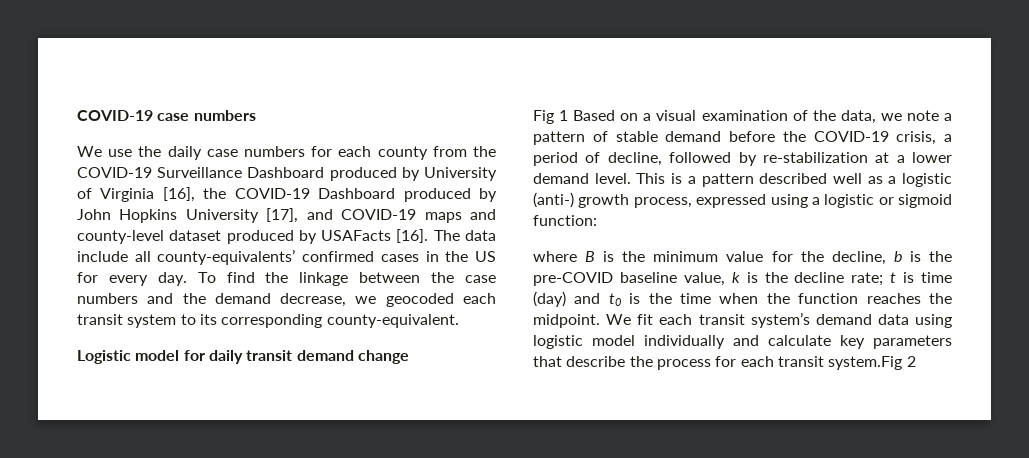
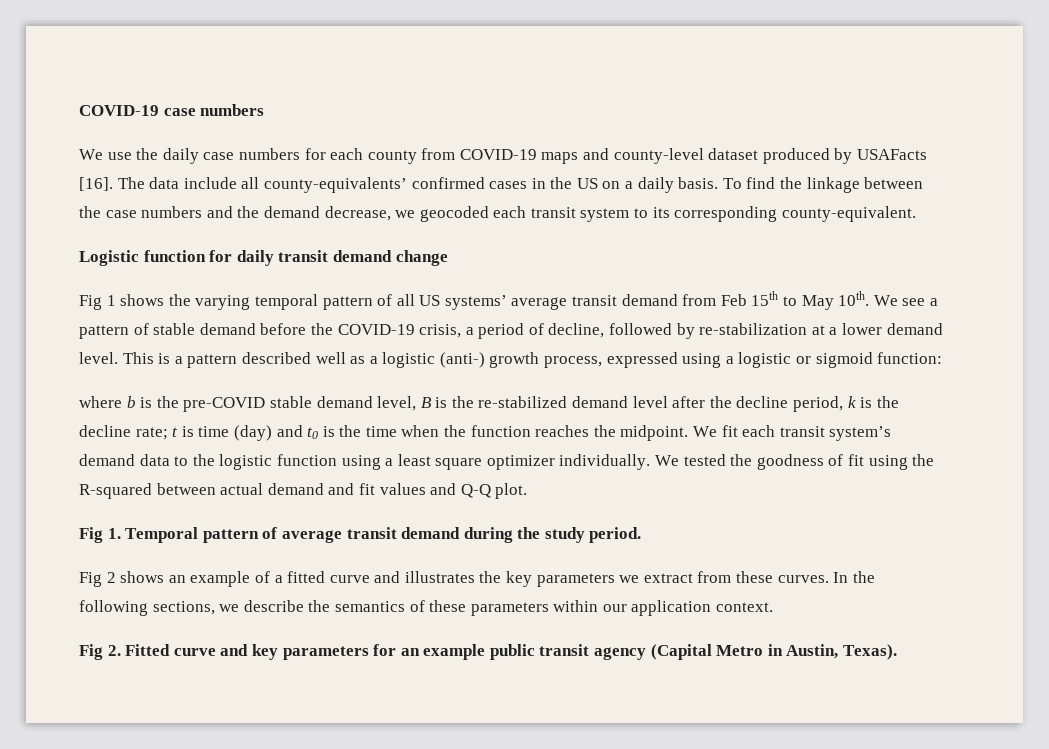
- We use the daily case numbers for each county from the COVID-19 Surveillance Dashboard produced by University of Virginia [16], the COVID-19 Dashboard produced by John Hopkins University [17], and COVID-19 maps and county-level dataset produced by USAFacts [16].
+ We use the daily case numbers for each county from COVID-19 maps and county-level dataset produced by USAFacts [16].
- The data include all county-equivalents’ confirmed cases in the US for every day.
+ The data include all county-equivalents’ confirmed cases in the US on a daily basis.
- Logistic model for daily transit demand change
+ Logistic function for daily transit demand change
- Fig 1 Based on a visual examination of the data, we note a pattern of stable demand before the COVID-19 crisis, a period of decline, followed by re-stabilization at a lower demand level.
+ Fig 1 shows the varying temporal pattern of all US systems’ average transit demand from Feb 15th to May 10th. We see a pattern of stable demand before the COVID-19 crisis, a period of decline, followed by re-stabilization at a lower demand level.
- where B is the minimum value for the decline, b is the pre-COVID baseline value, k is the decline rate; t is time (day) and t0 is the time when the function reaches the midpoint.
+ where b is the pre-COVID stable demand level, B is the re-stabilized demand level after the decline period, k is the decline rate; t is time (day) and t0 is the time when the function reaches the midpoint.
- We fit each transit system’s demand data using logistic model individually and calculate key parameters that describe the process for each transit system.Fig 2
+ We fit each transit system’s demand data to the logistic function using a least square optimizer individually. We tested the goodness of fit using the R-squared between actual demand and fit values and Q-Q plot.
+ Fig 1. Temporal pattern of average transit demand during the study period.
+ Fig 2 shows an example of a fitted curve and illustrates the key parameters we extract from these curves. In the following sections, we describe the semantics of these parameters within our application context.
+ Fig 2. Fitted curve and key parameters for an example public transit agency (Capital Metro in Austin, Texas).

